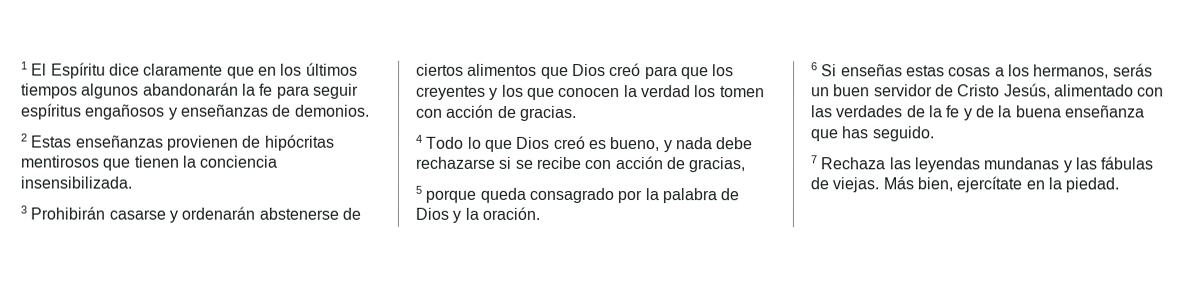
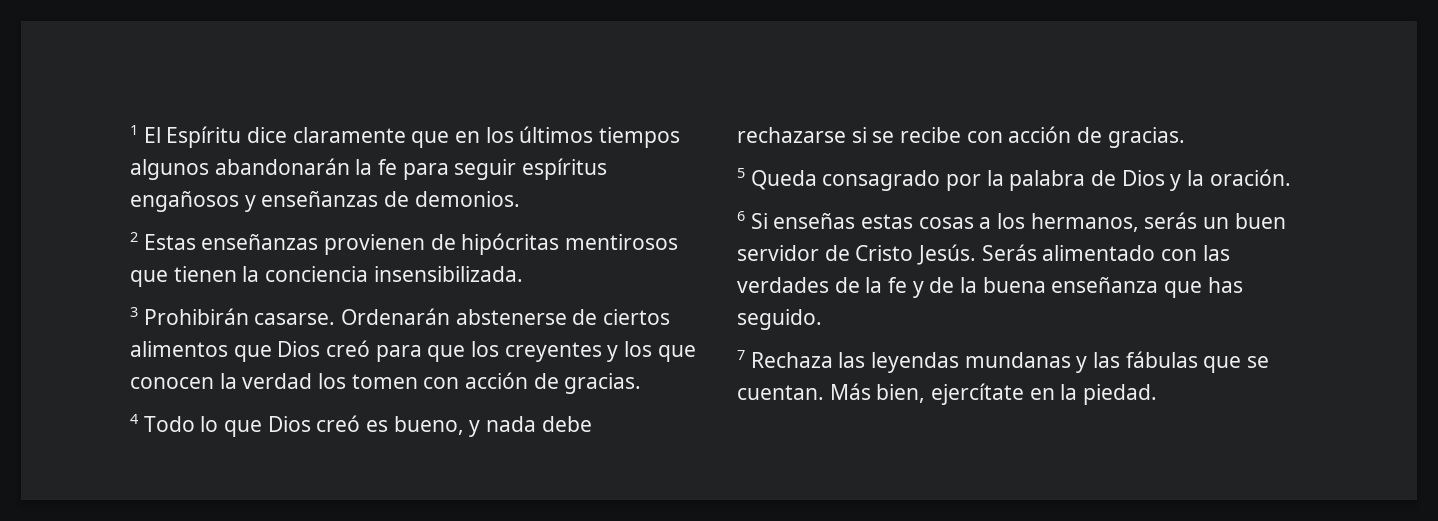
- 3 Prohibirán casarse y ordenarán abstenerse de ciertos alimentos que Dios creó para que los creyentes y los que conocen la verdad los tomen con acción de gracias.
+ 3 Prohibirán casarse. Ordenarán abstenerse de ciertos alimentos que Dios creó para que los creyentes y los que conocen la verdad los tomen con acción de gracias.
- 4 Todo lo que Dios creó es bueno, y nada debe rechazarse si se recibe con acción de gracias,
+ 4 Todo lo que Dios creó es bueno, y nada debe rechazarse si se recibe con acción de gracias.
- 5 porque queda consagrado por la palabra de Dios y la oración.
+ 5 Queda consagrado por la palabra de Dios y la oración.
- 6 Si enseñas estas cosas a los hermanos, serás un buen servidor de Cristo Jesús, alimentado con las verdades de la fe y de la buena enseñanza que has seguido.
+ 6 Si enseñas estas cosas a los hermanos, serás un buen servidor de Cristo Jesús. Serás alimentado con las verdades de la fe y de la buena enseñanza que has seguido.
- 7 Rechaza las leyendas mundanas y las fábulas de viejas.
+ 7 Rechaza las leyendas mundanas y las fábulas que se cuentan.

